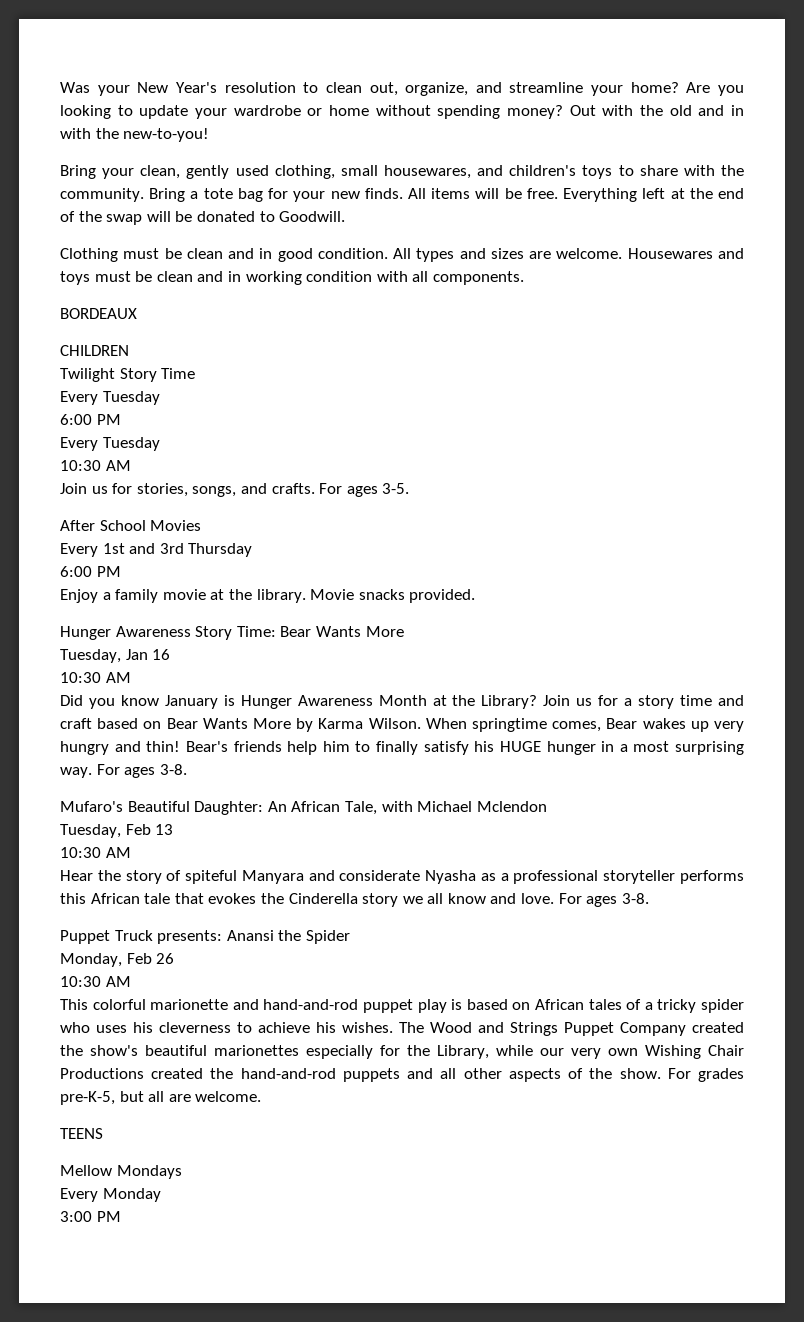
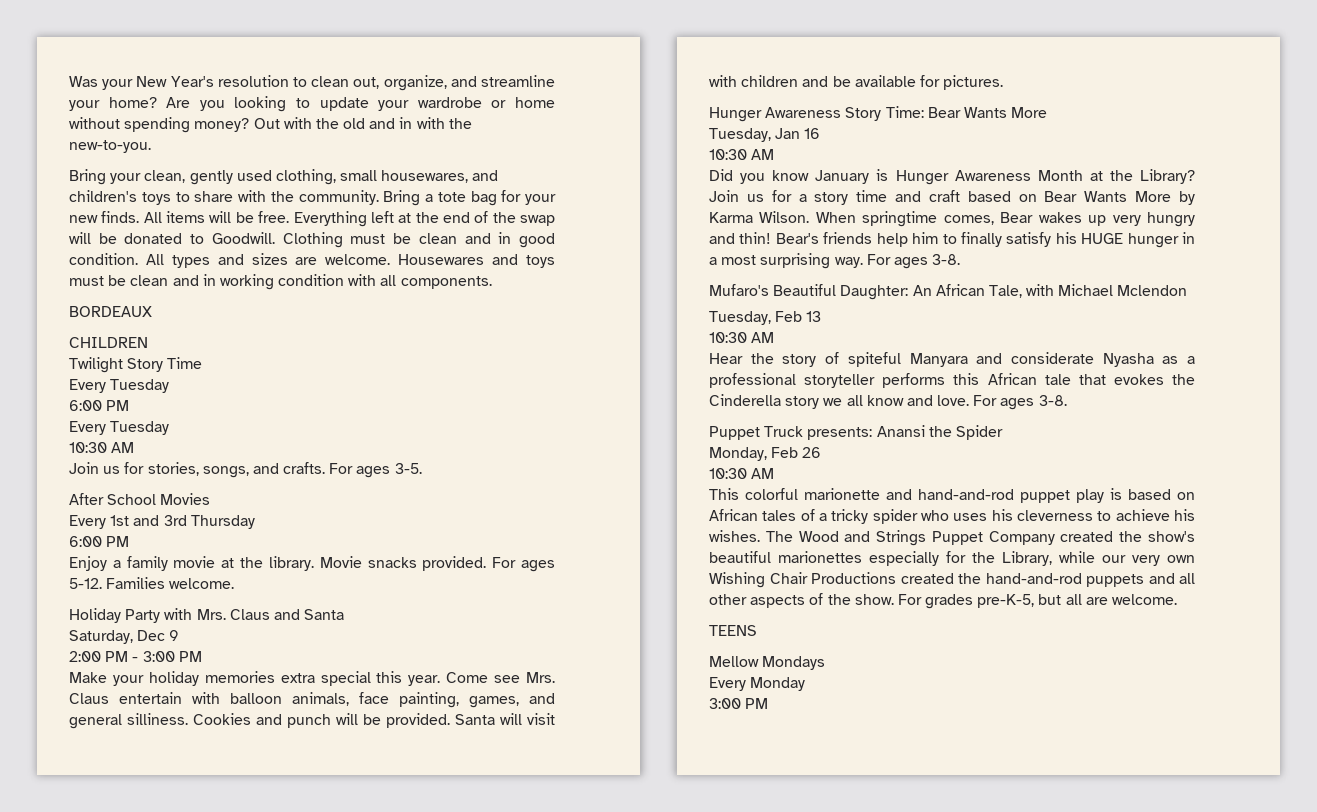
- Out with the old and in with the new-to-you!
+ Out with the old and in with the new-to-you.
- Everything left at the end of the swap will be donated to Goodwill.
- Clothing must be clean and in good condition.
+ Everything left at the end of the swap will be donated to Goodwill. Clothing must be clean and in good condition.
+ For ages 5-12. Families welcome.
+ Holiday Party with Mrs. Claus and Santa
+ Saturday, Dec 9
+ 2:00 PM - 3:00 PM
+ Make your holiday memories extra special this year. Come see Mrs. Claus entertain with balloon animals, face painting, games, and general silliness. Cookies and punch will be provided. Santa will visit with children and be available for pictures.

